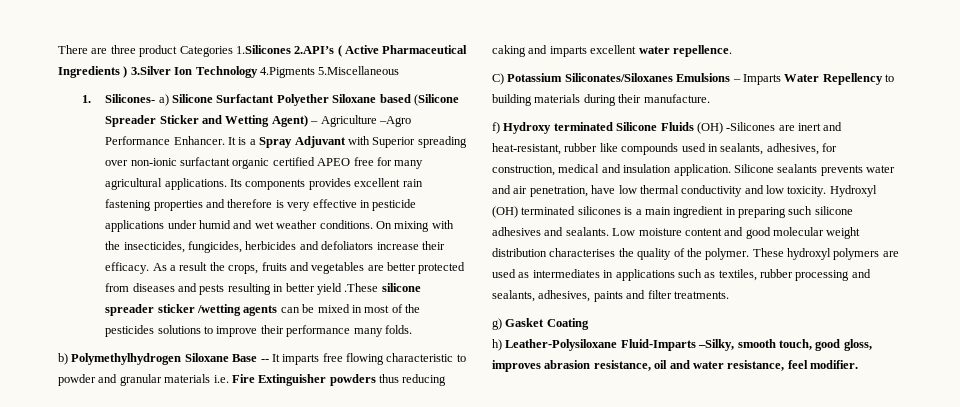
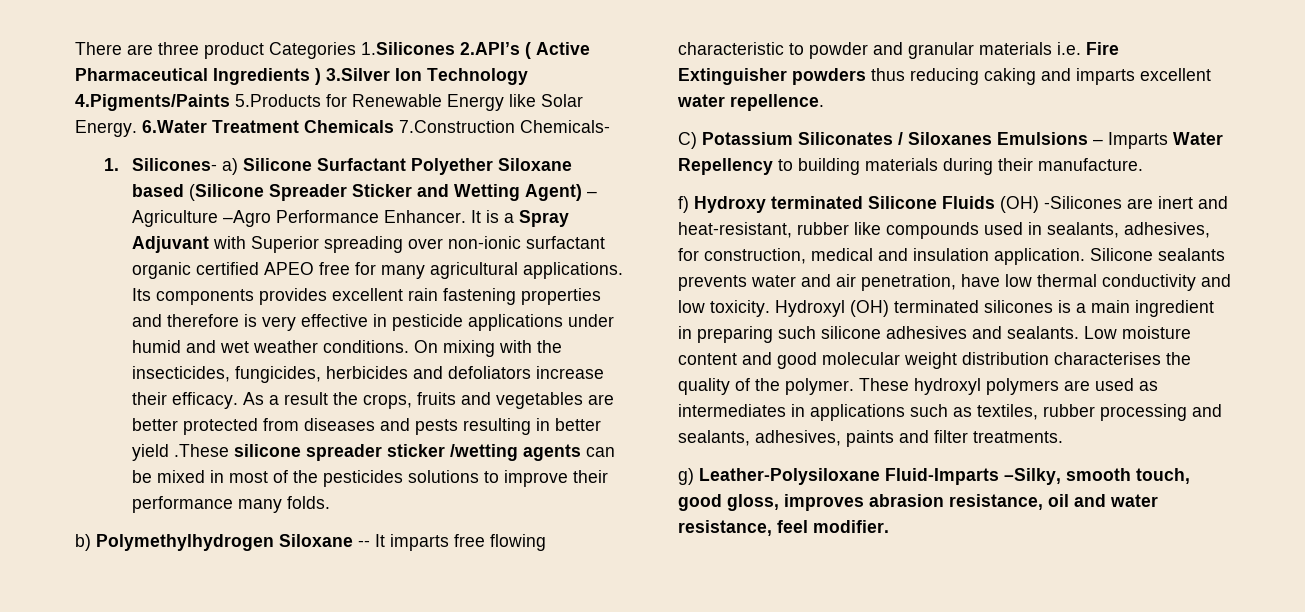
- There are three product Categories 1.Silicones 2.API’s ( Active Pharmaceutical Ingredients ) 3.Silver Ion Technology 4.Pigments 5.Miscellaneous
+ There are three product Categories 1.Silicones 2.API’s ( Active Pharmaceutical Ingredients ) 3.Silver Ion Technology 4.Pigments/Paints 5.Products for Renewable Energy like Solar Energy. 6.Water Treatment Chemicals 7.Construction Chemicals-
- b) Polymethylhydrogen Siloxane Base -- It imparts free flowing characteristic to powder and granular materials i.e. Fire Extinguisher powders thus reducing caking and imparts excellent water repellence.
+ b) Polymethylhydrogen Siloxane -- It imparts free flowing characteristic to powder and granular materials i.e. Fire Extinguisher powders thus reducing caking and imparts excellent water repellence.
- C) Potassium Siliconates/Siloxanes Emulsions – Imparts Water Repellency to building materials during their manufacture.
+ C) Potassium Siliconates / Siloxanes Emulsions – Imparts Water Repellency to building materials during their manufacture.
- g) Gasket Coating
- h) Leather-Polysiloxane Fluid-Imparts –Silky, smooth touch, good gloss, improves abrasion resistance, oil and water resistance, feel modifier.
+ g) Leather-Polysiloxane Fluid-Imparts –Silky, smooth touch, good gloss, improves abrasion resistance, oil and water resistance, feel modifier.

